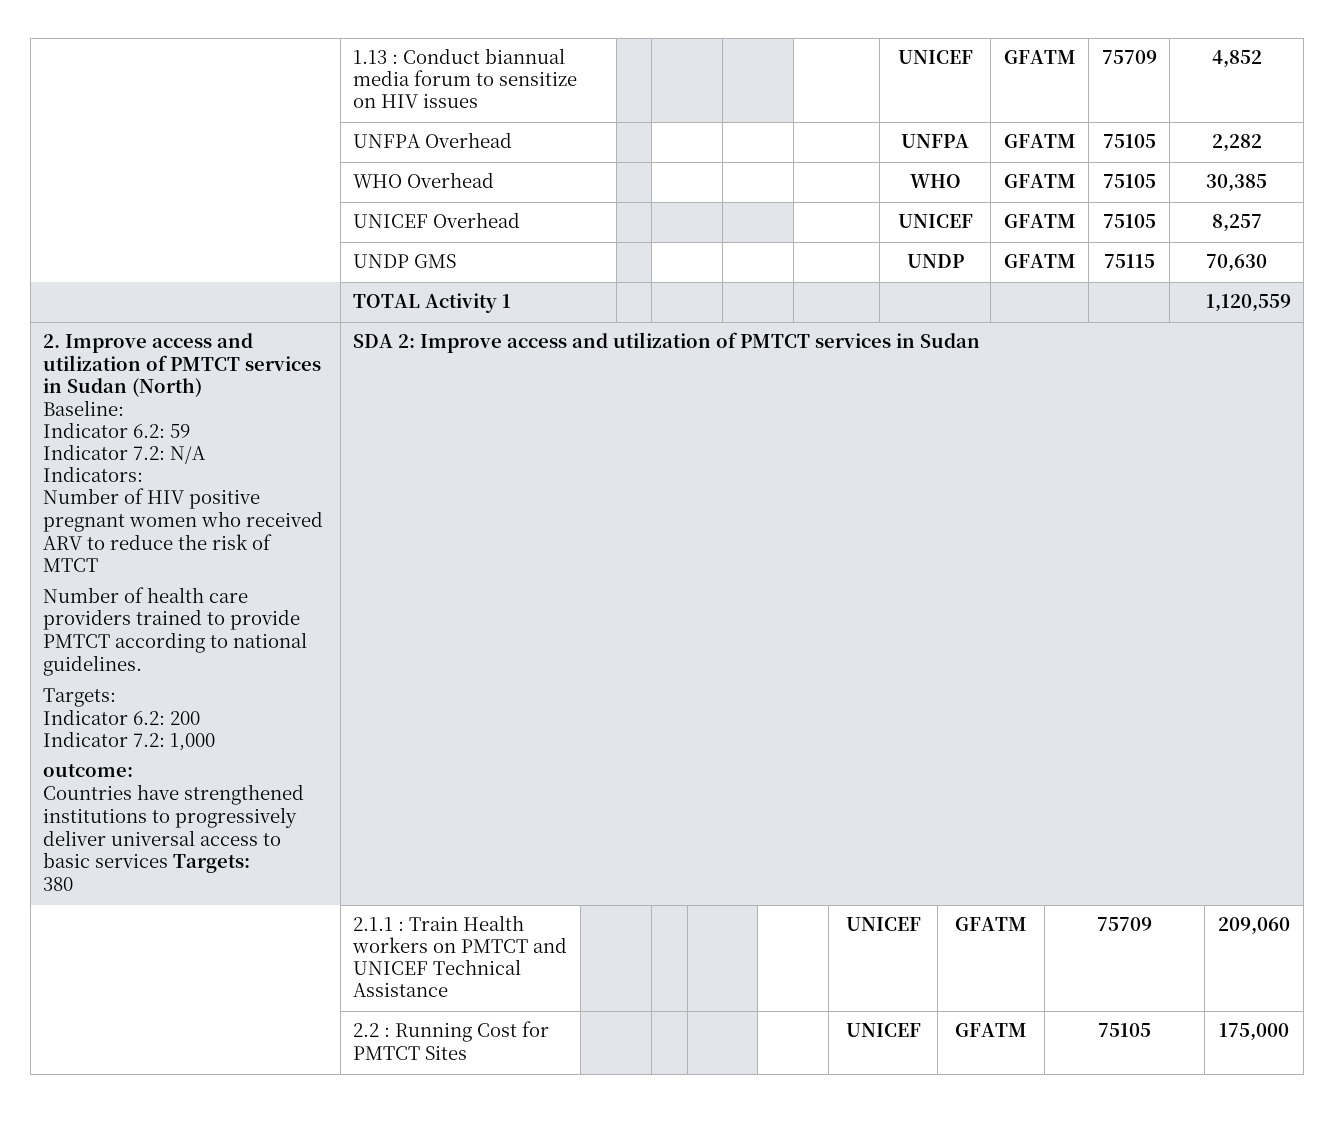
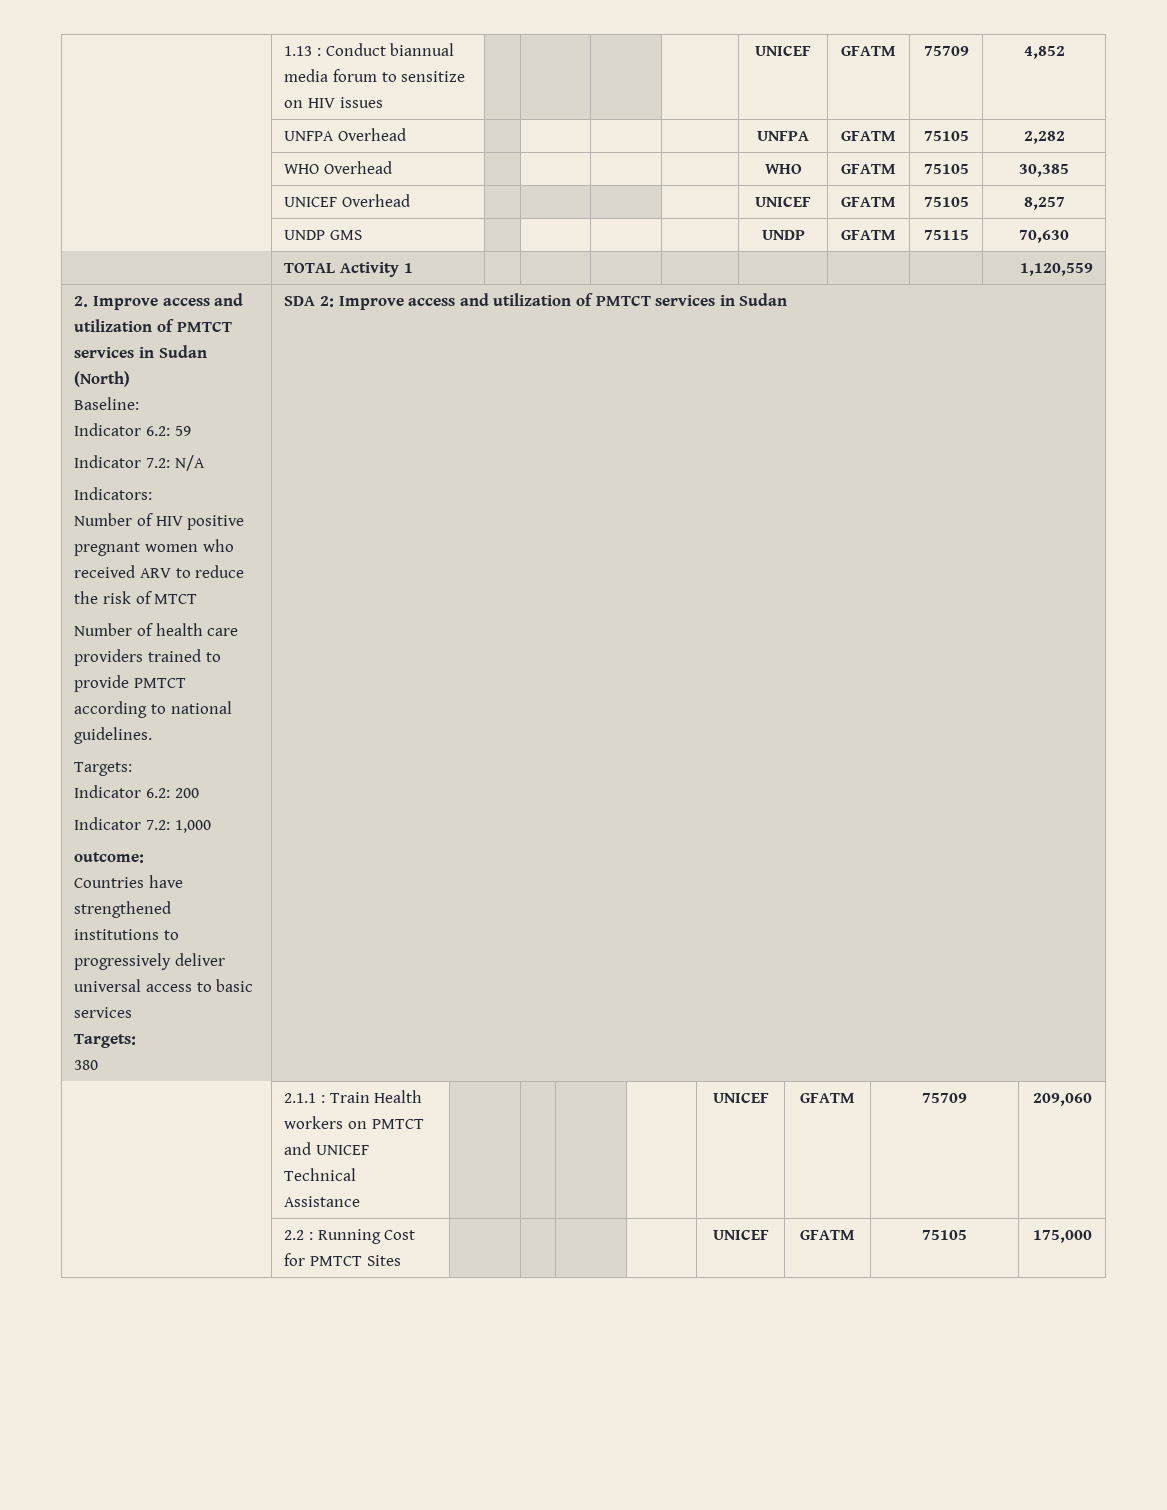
- Countries have strengthened institutions to progressively deliver universal access to basic services Targets:
+ Countries have strengthened institutions to progressively deliver universal access to basic services
+ Targets:

